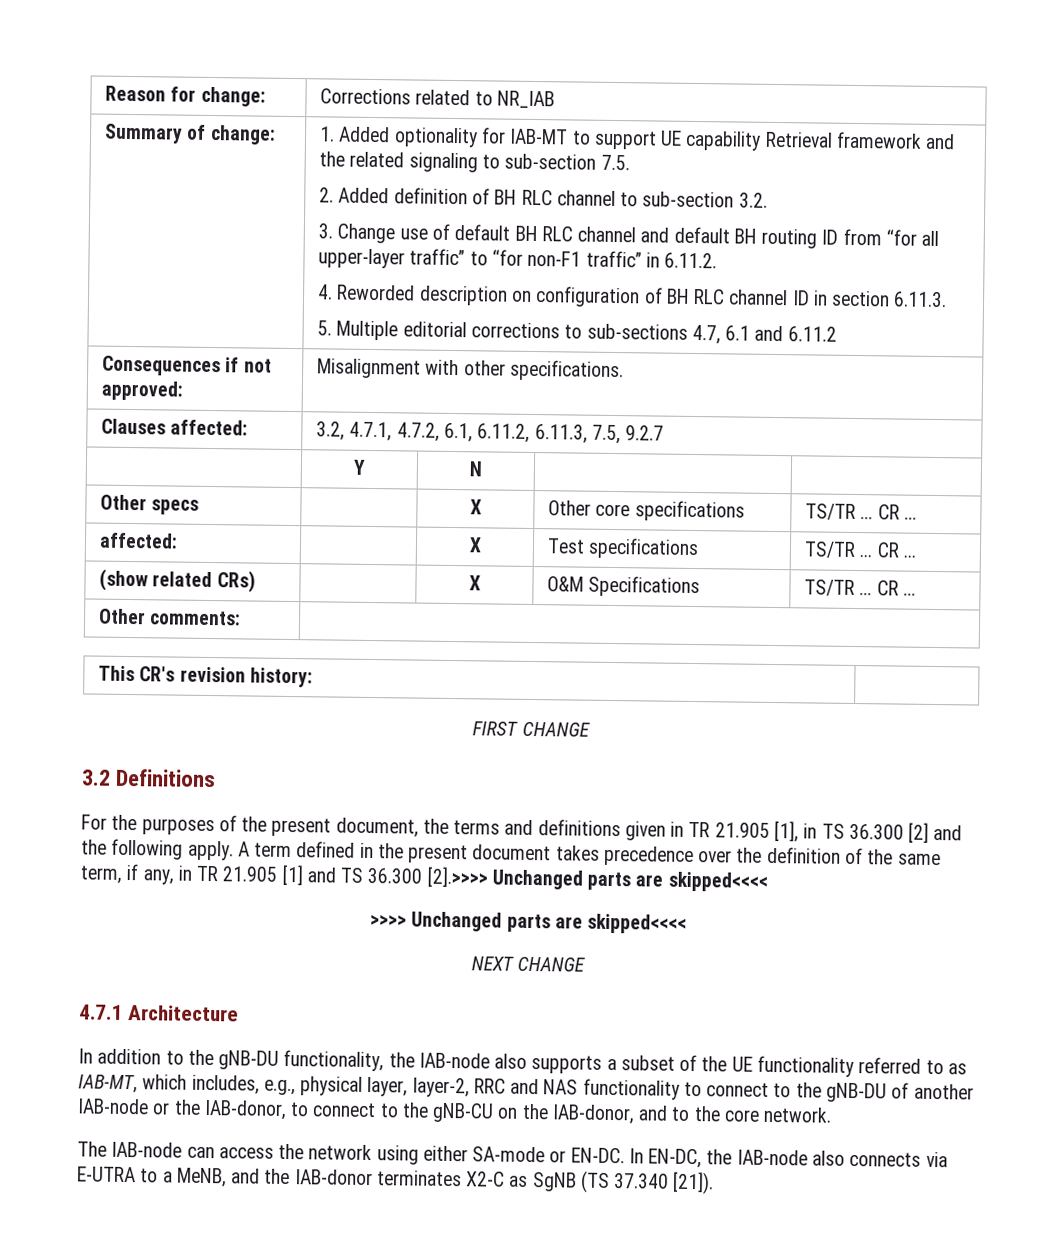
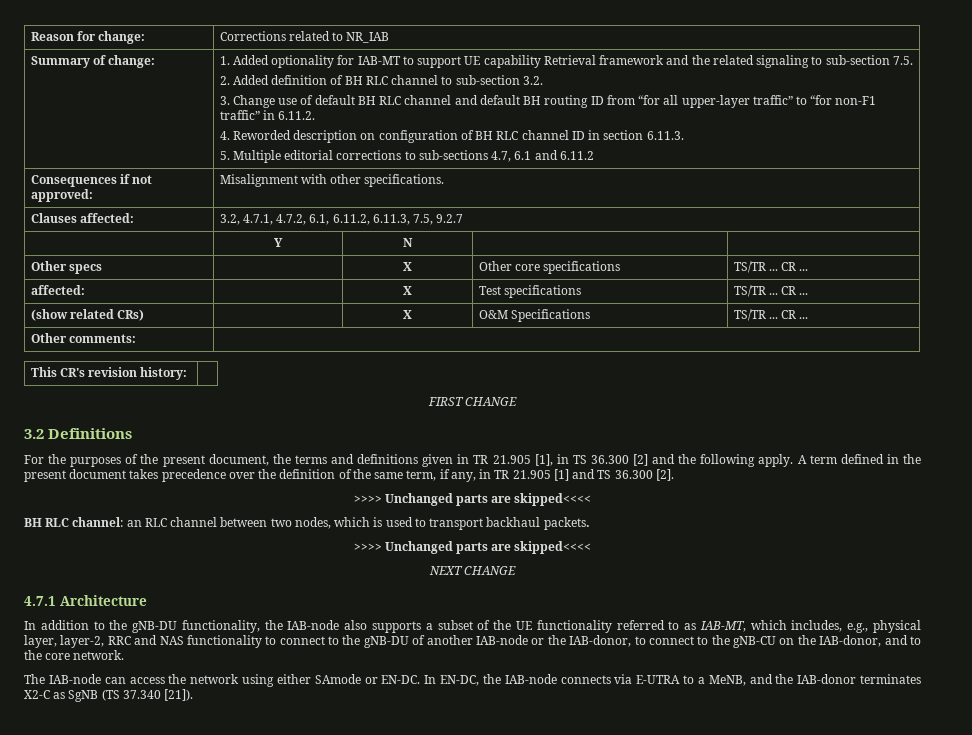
- A term defined in the present document takes precedence over the definition of the same term, if any, in TR 21.905 [1] and TS 36.300 [2].>>>> Unchanged parts are skipped<<<<
+ A term defined in the present document takes precedence over the definition of the same term, if any, in TR 21.905 [1] and TS 36.300 [2].
+ >>>> Unchanged parts are skipped<<<<
+ BH RLC channel: an RLC channel between two nodes, which is used to transport backhaul packets.
- The IAB-node can access the network using either SA-mode or EN-DC.
+ The IAB-node can access the network using either SAmode or EN-DC.
- In EN-DC, the IAB-node also connects via E-UTRA to a MeNB, and the IAB-donor terminates X2-C as SgNB (TS 37.340 [21]).
+ In EN-DC, the IAB-node connects via E-UTRA to a MeNB, and the IAB-donor terminates X2-C as SgNB (TS 37.340 [21]).

